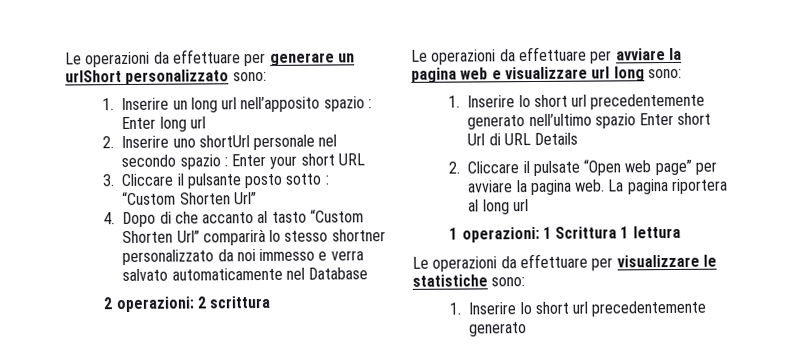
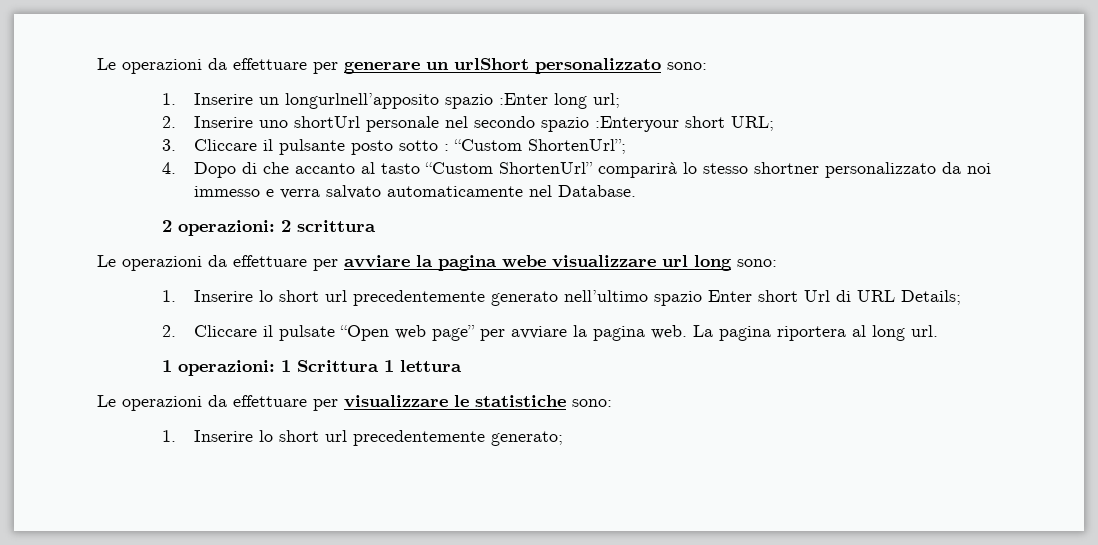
- 1. Inserire un long url nell’apposito spazio : Enter long url
+ 1. Inserire un longurlnell’apposito spazio :Enter long url;
- 2. Inserire uno shortUrl personale nel secondo spazio : Enter your short URL
+ 2. Inserire uno shortUrl personale nel secondo spazio :Enteryour short URL;
- 3. Cliccare il pulsante posto sotto : “Custom Shorten Url”
+ 3. Cliccare il pulsante posto sotto : “Custom ShortenUrl”;
- 4. Dopo di che accanto al tasto “Custom Shorten Url” comparirà lo stesso shortner personalizzato da noi immesso e verra salvato automaticamente nel Database
+ 4. Dopo di che accanto al tasto “Custom ShortenUrl” comparirà lo stesso shortner personalizzato da noi immesso e verra salvato automaticamente nel Database.
- Le operazioni da effettuare per avviare la pagina web e visualizzare url long sono:
+ Le operazioni da effettuare per avviare la pagina webe visualizzare url long sono:
- 1. Inserire lo short url precedentemente generato nell’ultimo spazio Enter short Url di URL Details
+ 1. Inserire lo short url precedentemente generato nell’ultimo spazio Enter short Url di URL Details;
- La pagina riportera al long url
+ La pagina riportera al long url.
  Le operazioni da effettuare per visualizzare le statistiche sono:
- 1. Inserire lo short url precedentemente generato
+ 1. Inserire lo short url precedentemente generato;

